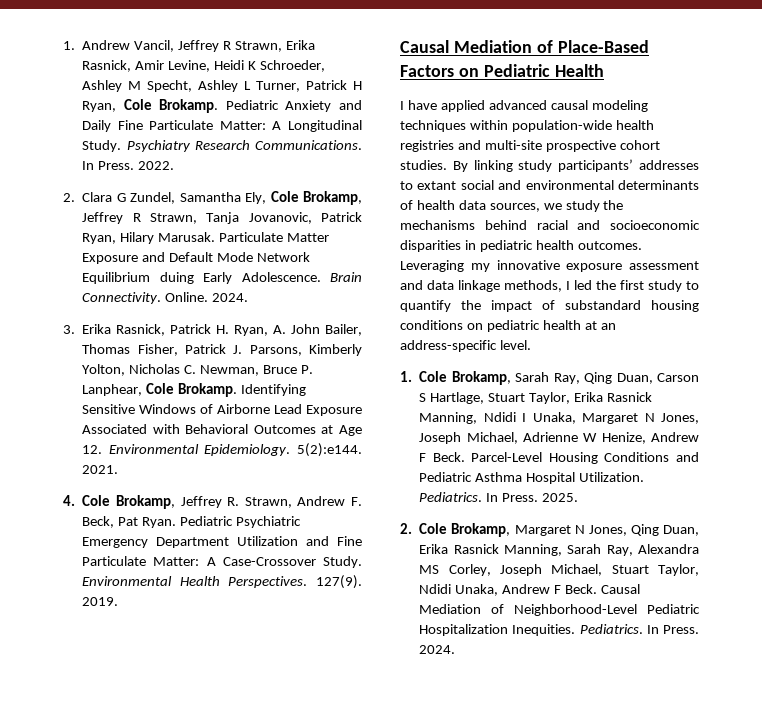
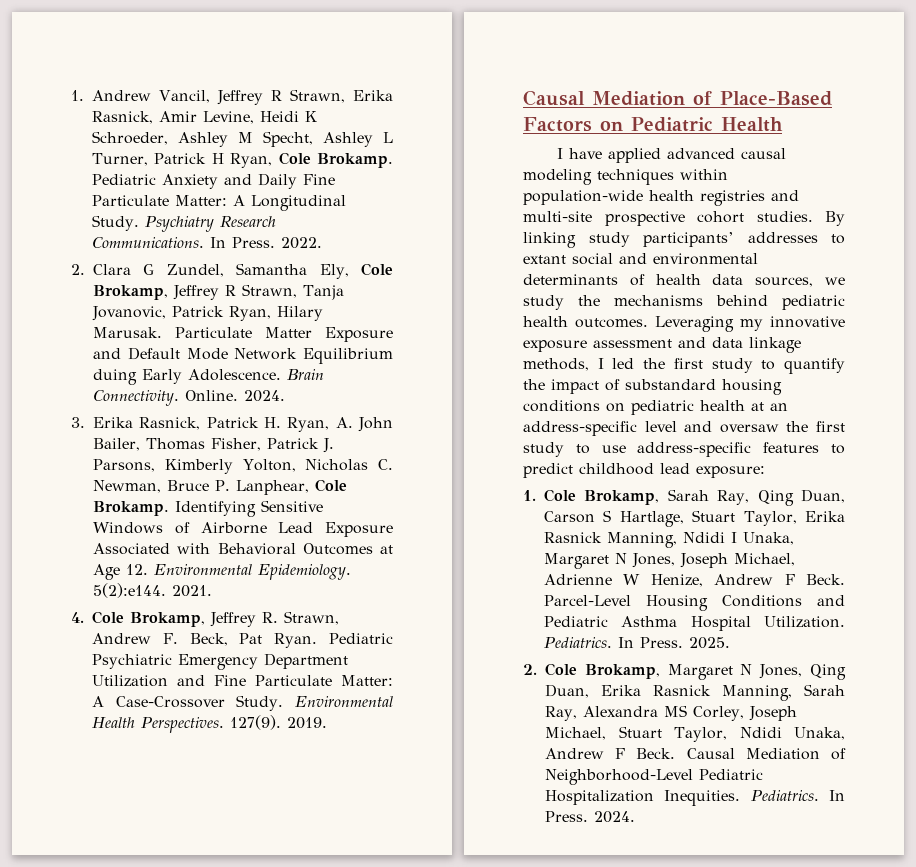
- By linking study participants’ addresses to extant social and environmental determinants of health data sources, we study the mechanisms behind racial and socioeconomic disparities in pediatric health outcomes.
+ By linking study participants’ addresses to extant social and environmental determinants of health data sources, we study the mechanisms behind pediatric health outcomes.
- Leveraging my innovative exposure assessment and data linkage methods, I led the first study to quantify the impact of substandard housing conditions on pediatric health at an address-specific level.
+ Leveraging my innovative exposure assessment and data linkage methods, I led the first study to quantify the impact of substandard housing conditions on pediatric health at an address-specific level and oversaw the first study to use address-specific features to predict childhood lead exposure:

